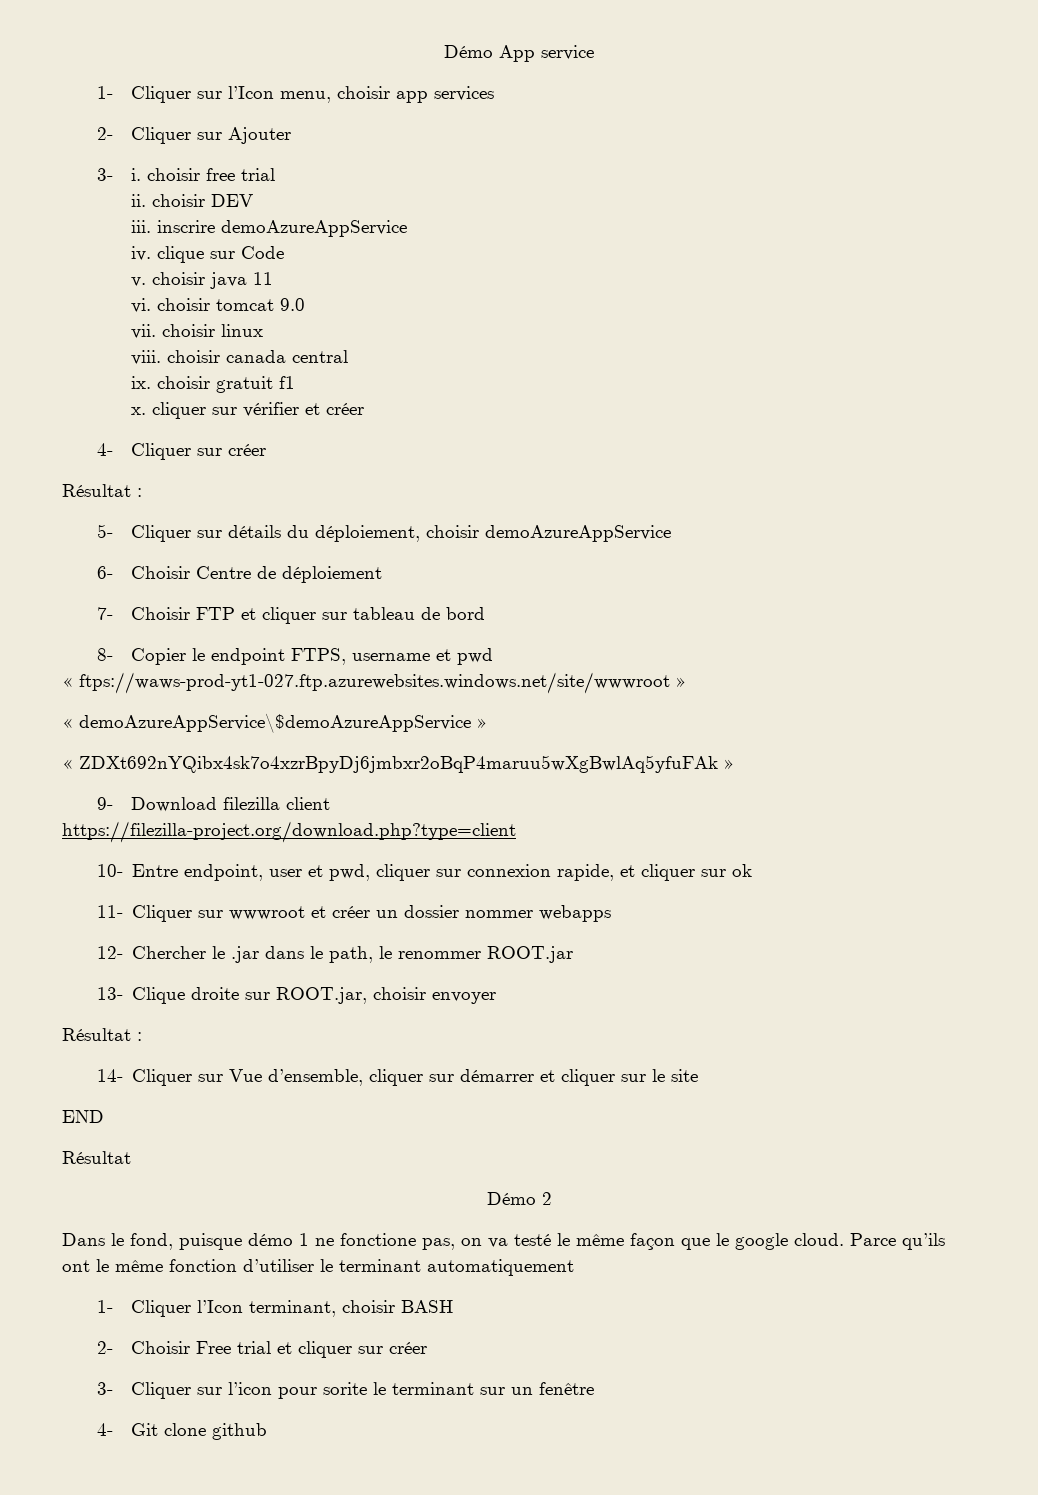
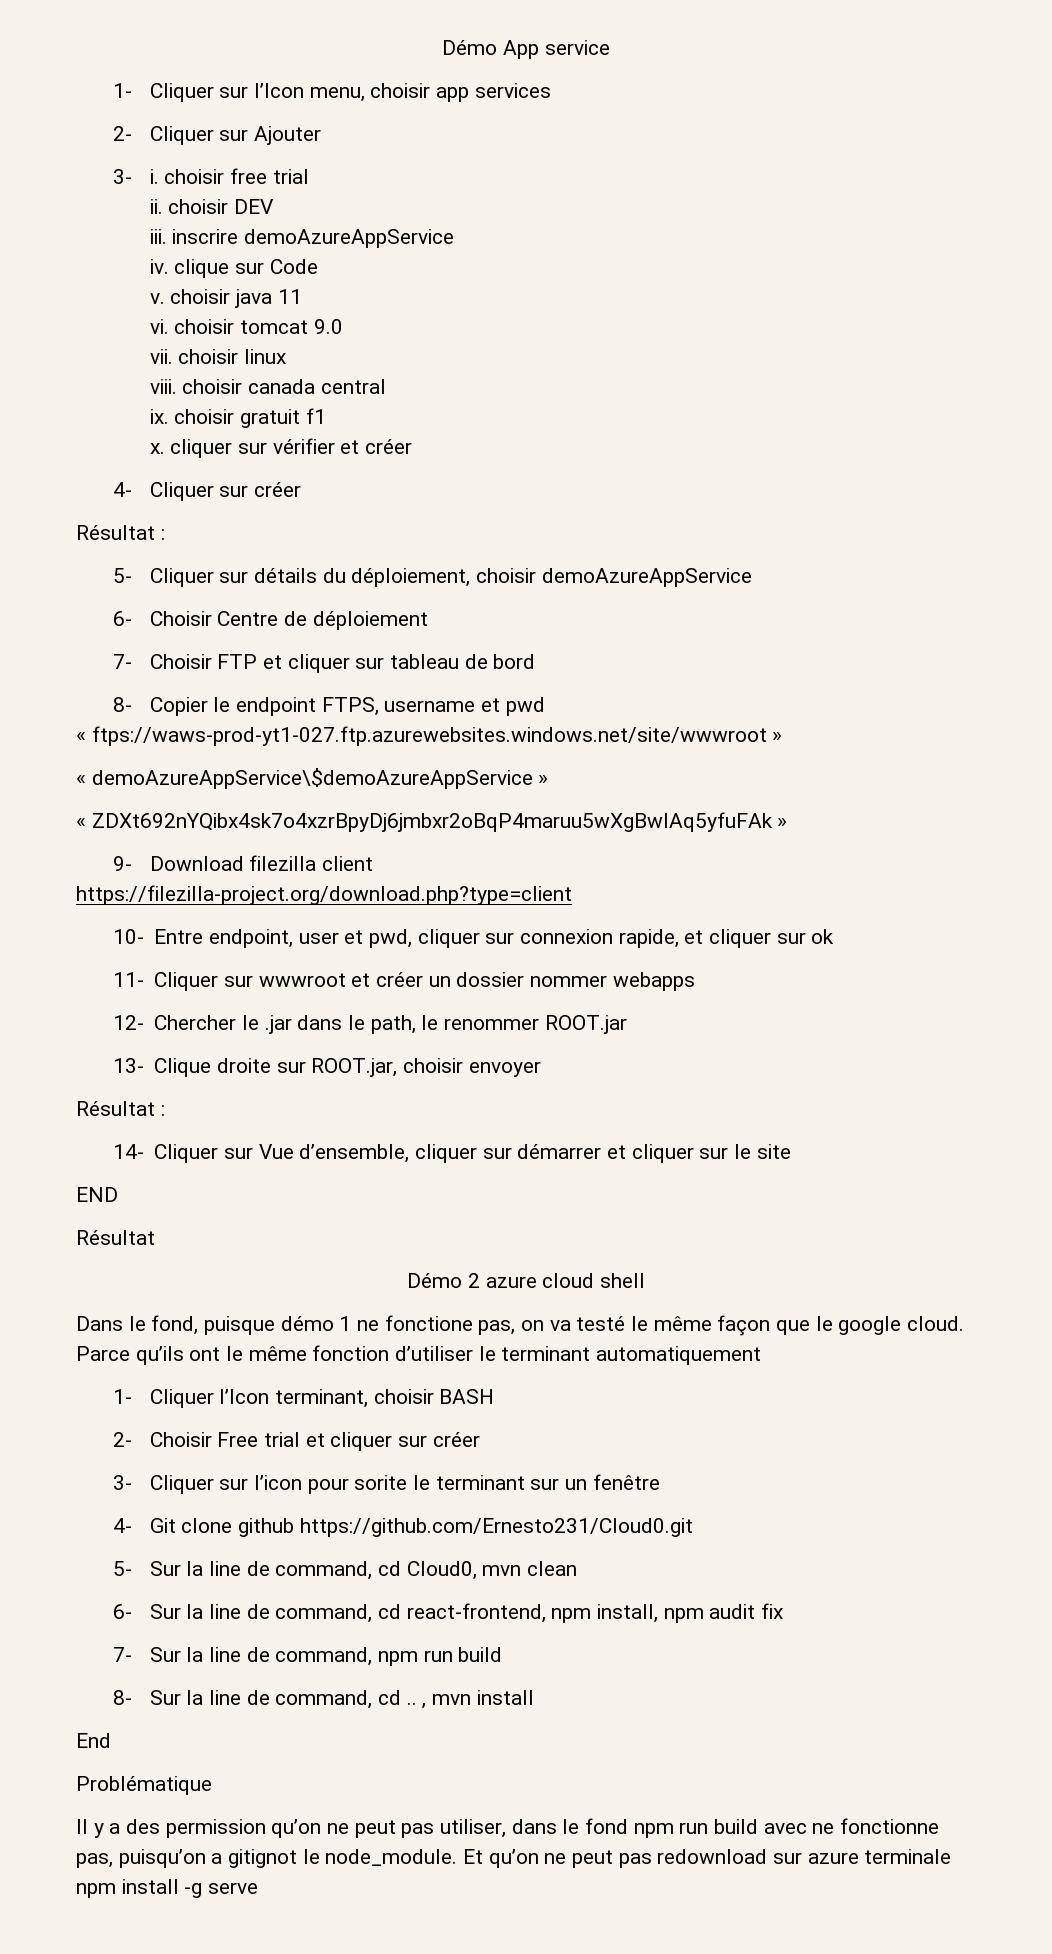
- Démo 2
+ Démo 2 azure cloud shell
- 4- Git clone github
+ 4- Git clone github https://github.com/Ernesto231/Cloud0.git
+ 5- Sur la line de command, cd Cloud0, mvn clean
+ 6- Sur la line de command, cd react-frontend, npm install, npm audit fix
+ 7- Sur la line de command, npm run build
+ 8- Sur la line de command, cd .. , mvn install
+ End
+ Problématique
+ Il y a des permission qu’on ne peut pas utiliser, dans le fond npm run build avec ne fonctionne pas, puisqu’on a gitignot le node_module. Et qu’on ne peut pas redownload sur azure terminale npm install -g serve

